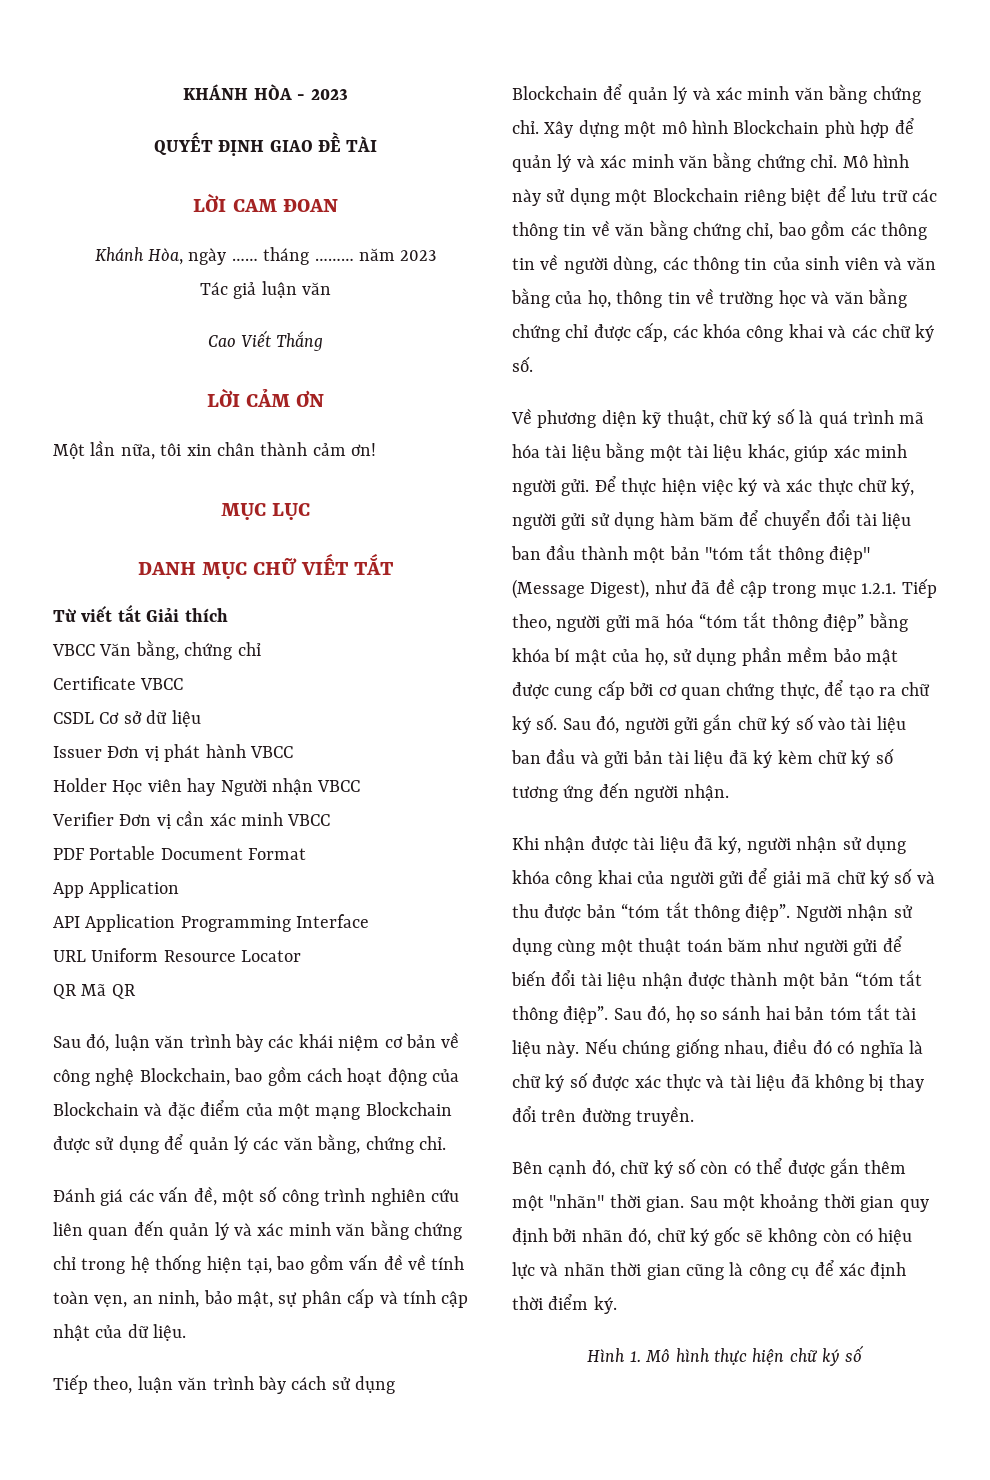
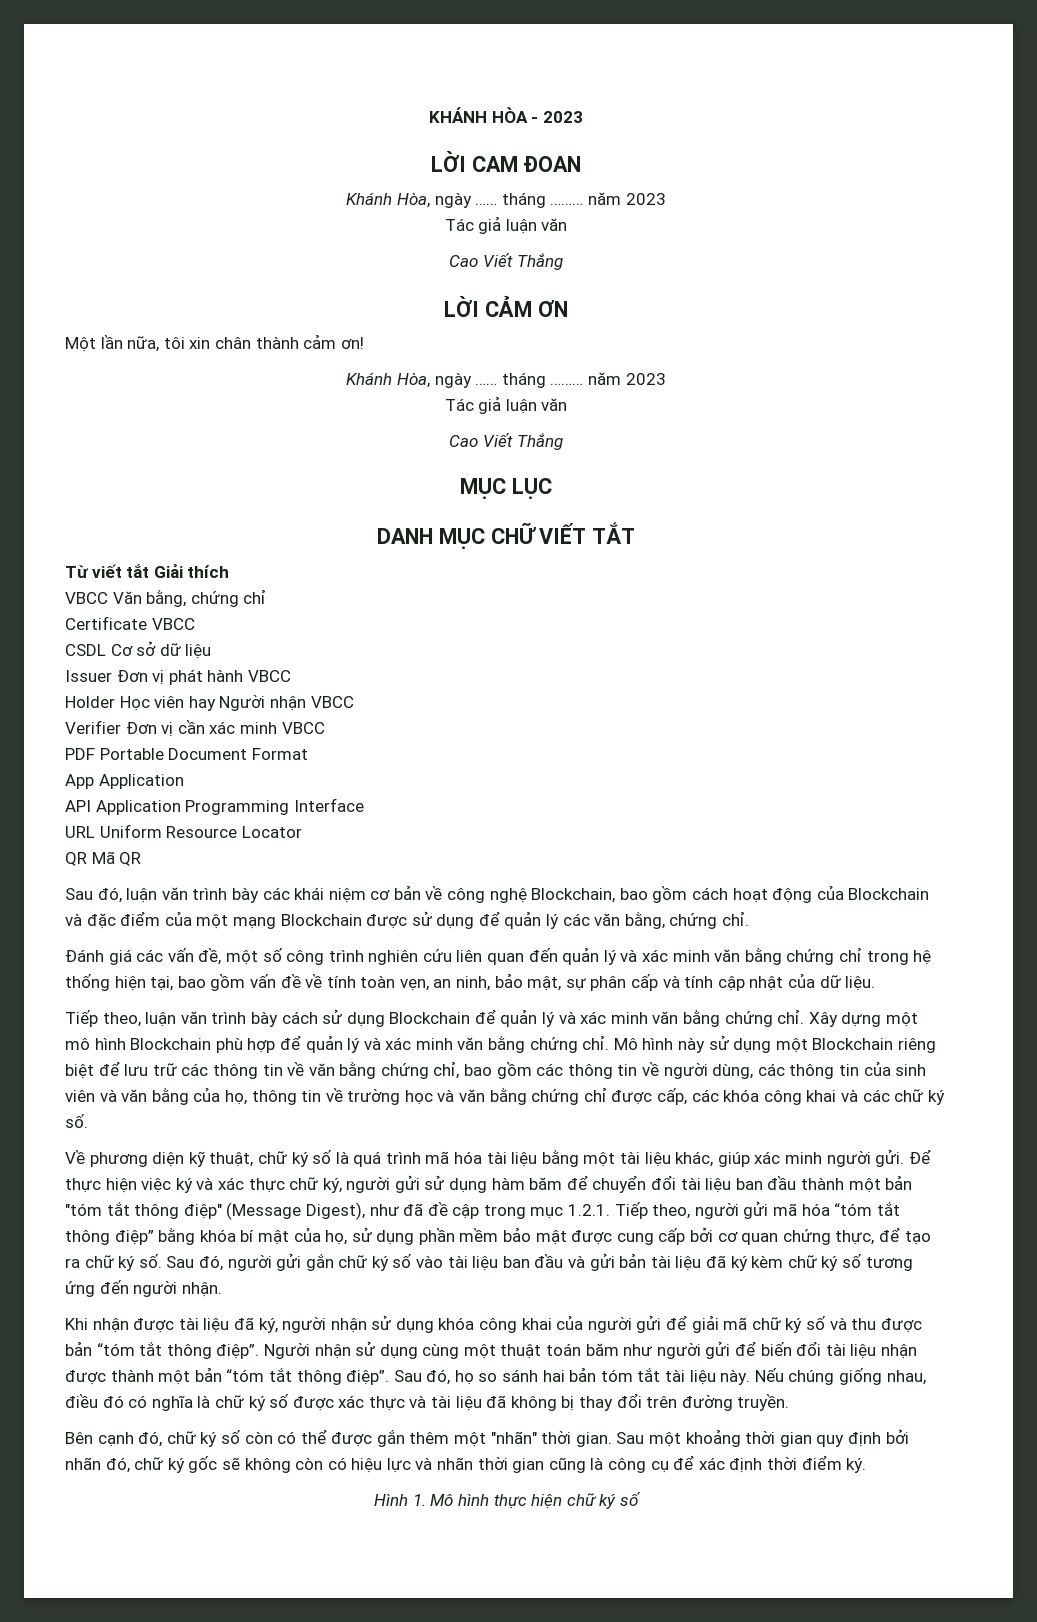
- QUYẾT ĐỊNH GIAO ĐỀ TÀI
  Một lần nữa, tôi xin chân thành cảm ơn!
+ Khánh Hòa, ngày …… tháng ……… năm 2023
+ Tác giả luận văn
+ Cao Viết Thắng

